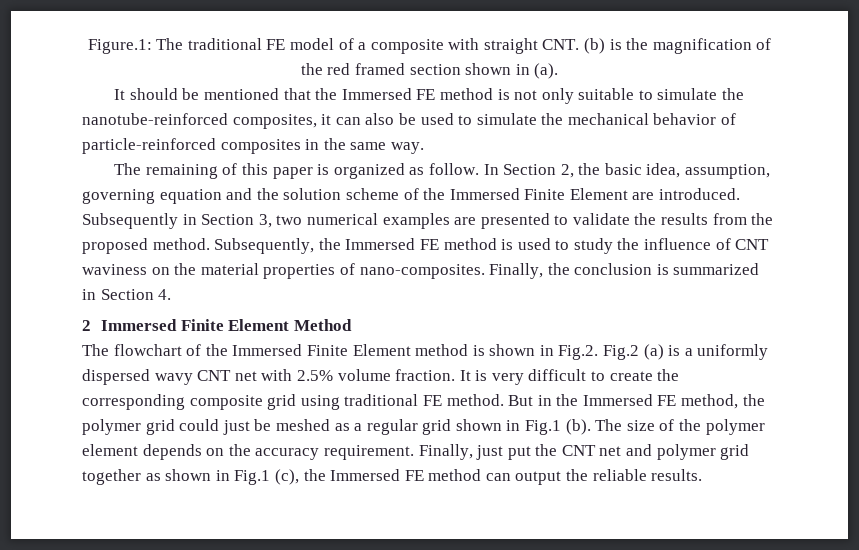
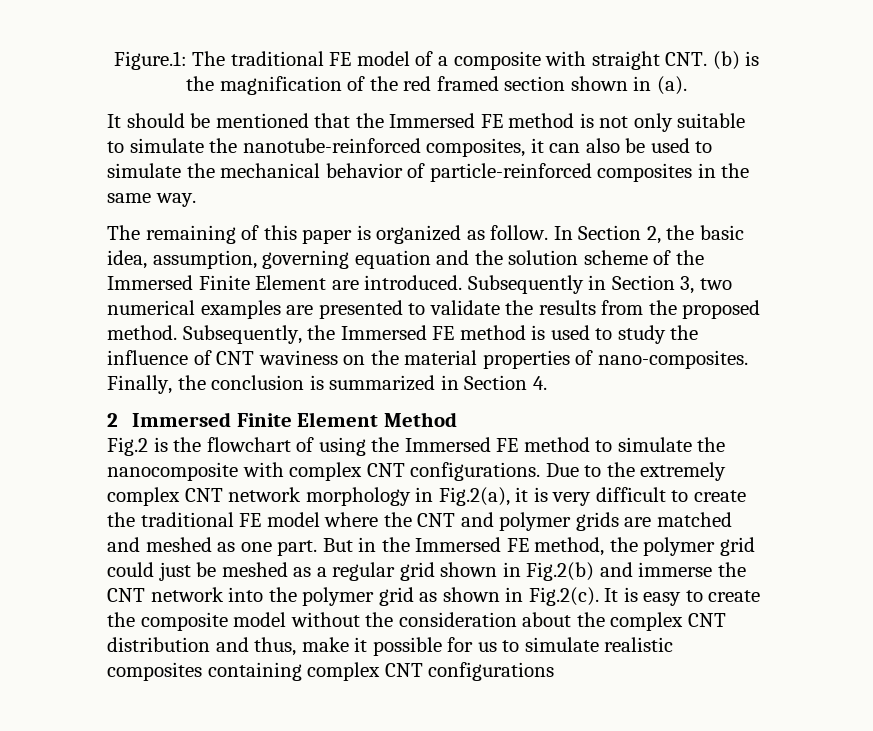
- The flowchart of the Immersed Finite Element method is shown in Fig.2. Fig.2 (a) is a uniformly dispersed wavy CNT net with 2.5% volume fraction. It is very difficult to create the corresponding composite grid using traditional FE method.
+ Fig.2 is the flowchart of using the Immersed FE method to simulate the nanocomposite with complex CNT configurations. Due to the extremely complex CNT network morphology in Fig.2(a), it is very difficult to create the traditional FE model where the CNT and polymer grids are matched and meshed as one part.
- But in the Immersed FE method, the polymer grid could just be meshed as a regular grid shown in Fig.1 (b). The size of the polymer element depends on the accuracy requirement. Finally, just put the CNT net and polymer grid together as shown in Fig.1 (c), the Immersed FE method can output the reliable results.
+ But in the Immersed FE method, the polymer grid could just be meshed as a regular grid shown in Fig.2(b) and immerse the CNT network into the polymer grid as shown in Fig.2(c). It is easy to create the composite model without the consideration about the complex CNT distribution and thus, make it possible for us to simulate realistic composites containing complex CNT configurations

